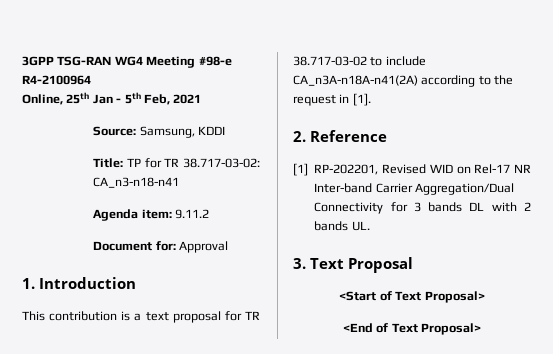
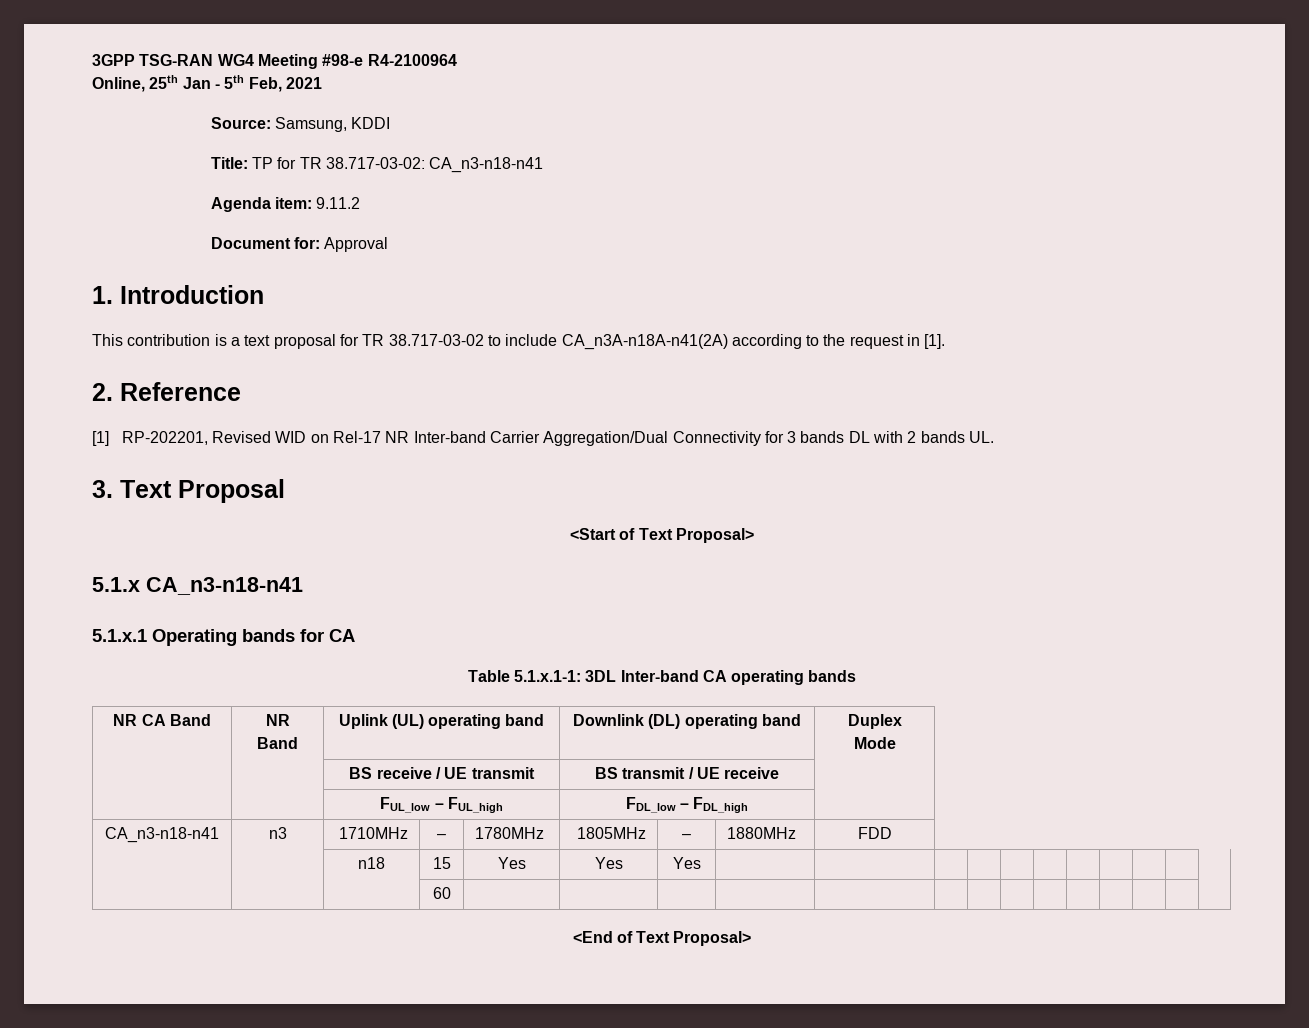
+ 5.1.x CA_n3-n18-n41
+ 5.1.x.1 Operating bands for CA
+ Table 5.1.x.1-1: 3DL Inter-band CA operating bands
+ NR CA Band | NR Band | Uplink (UL) operating band | Downlink (DL) operating band | Duplex Mode
+ | | BS receive / UE transmit | BS transmit / UE receive |
+ | | FUL_low – FUL_high | FDL_low – FDL_high |
+ CA_n3-n18-n41 | n3 | 1710MHz | – | 1780MHz | 1805MHz | – | 1880MHz | FDD
+ | | n18 | 15 | Yes | Yes | Yes | | | | | | | | | | |
+ | | | 60 | | | | | | | | | | | | | |

